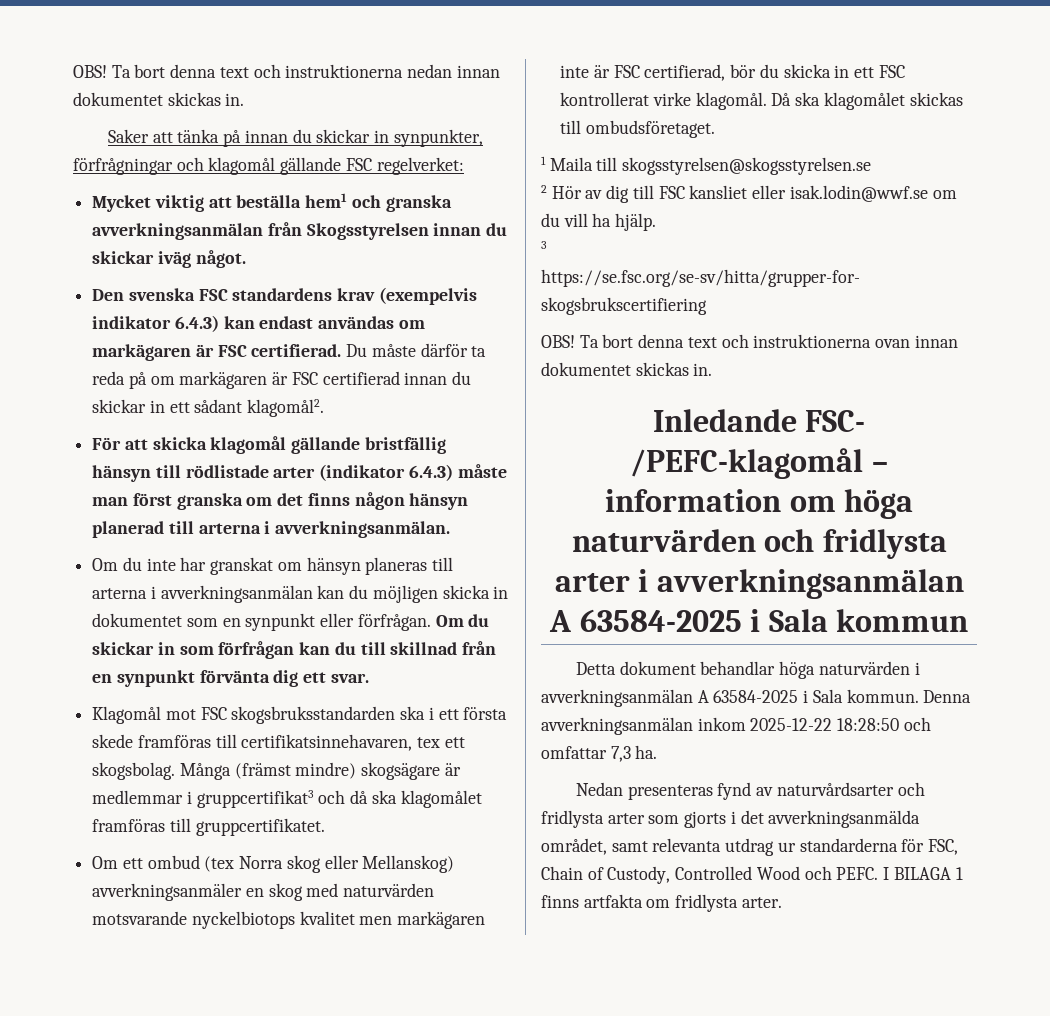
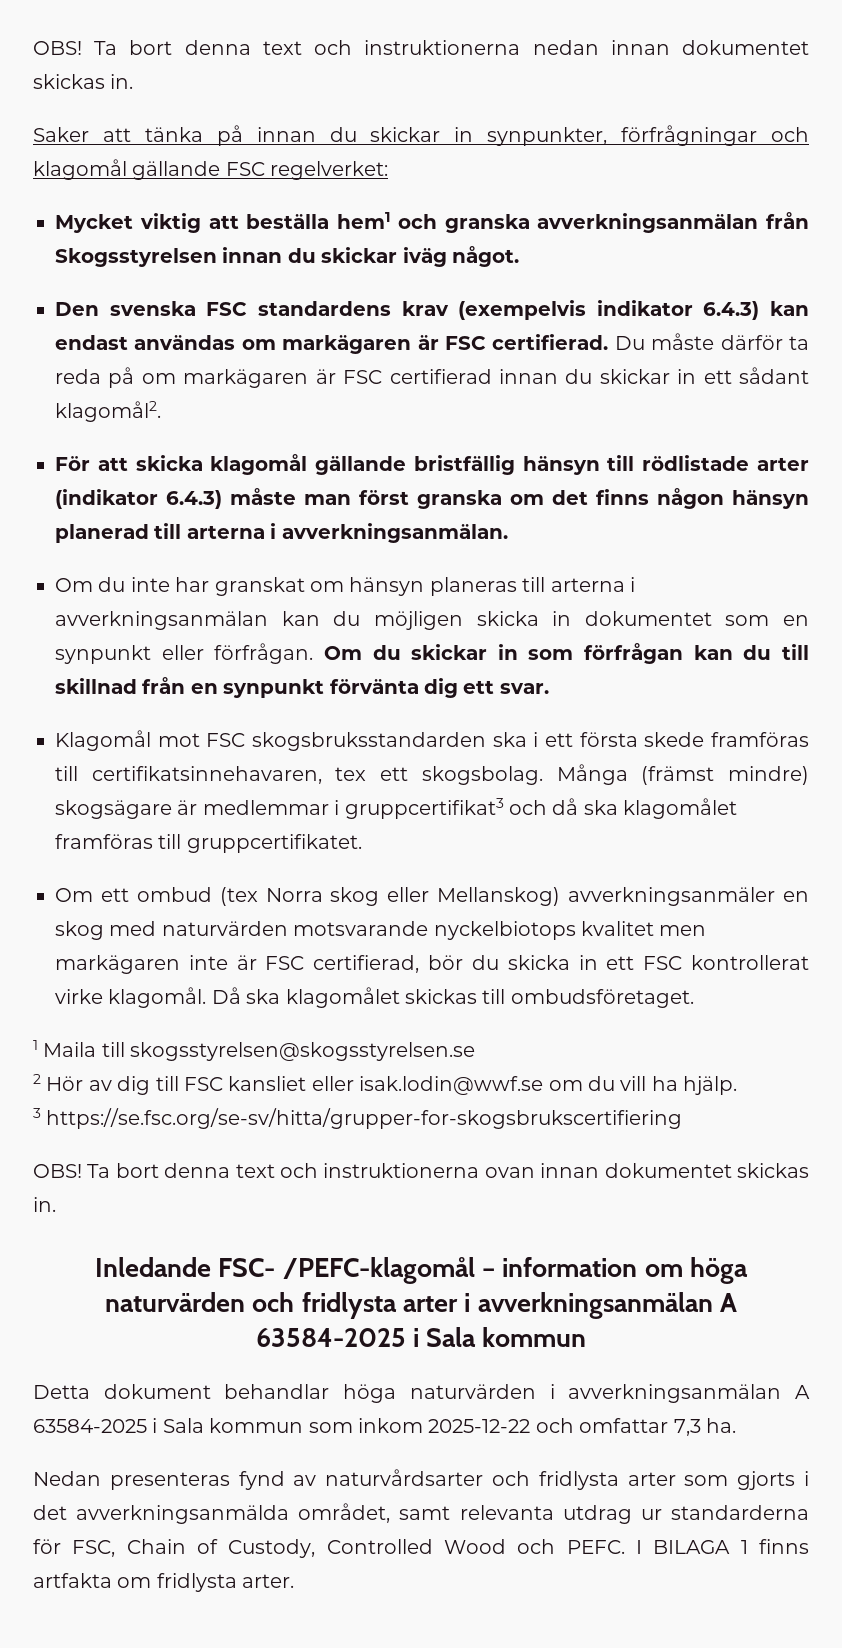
- Detta dokument behandlar höga naturvärden i avverkningsanmälan A 63584-2025 i Sala kommun. Denna avverkningsanmälan inkom 2025-12-22 18:28:50 och omfattar 7,3 ha.
+ Detta dokument behandlar höga naturvärden i avverkningsanmälan A 63584-2025 i Sala kommun som inkom 2025-12-22 och omfattar 7,3 ha.

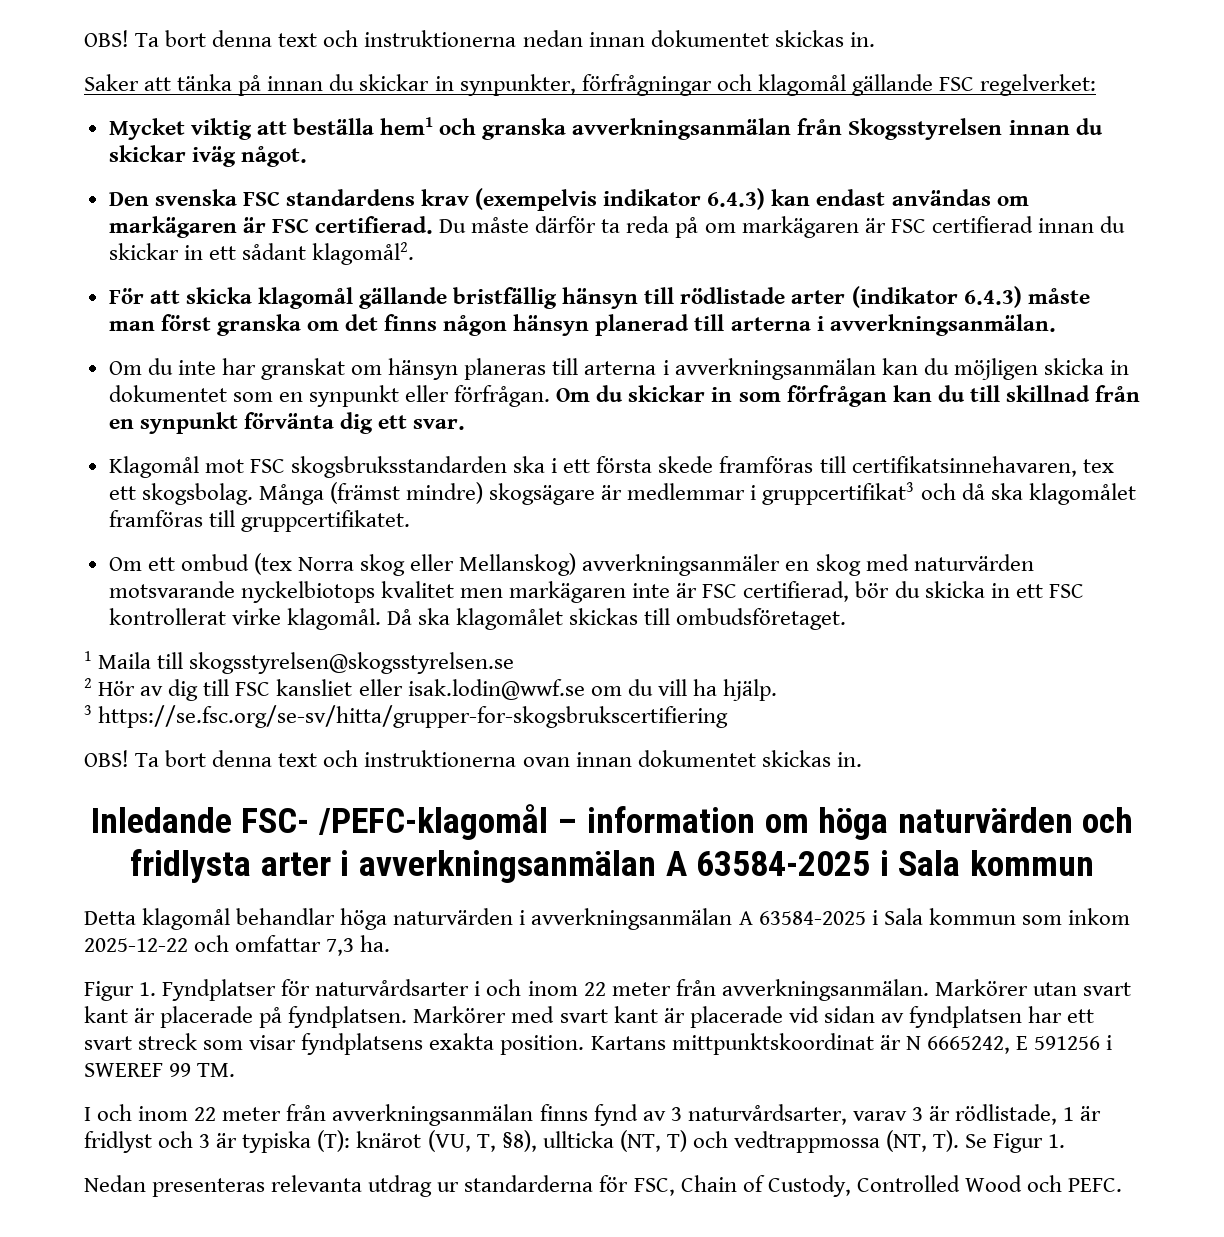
- Detta dokument behandlar höga naturvärden i avverkningsanmälan A 63584-2025 i Sala kommun som inkom 2025-12-22 och omfattar 7,3 ha.
+ Detta klagomål behandlar höga naturvärden i avverkningsanmälan A 63584-2025 i Sala kommun som inkom 2025-12-22 och omfattar 7,3 ha.
- Nedan presenteras fynd av naturvårdsarter och fridlysta arter som gjorts i det avverkningsanmälda området, samt relevanta utdrag ur standarderna för FSC, Chain of Custody, Controlled Wood och PEFC. I BILAGA 1 finns artfakta om fridlysta arter.
+ Figur 1. Fyndplatser för naturvårdsarter i och inom 22 meter från avverkningsanmälan. Markörer utan svart kant är placerade på fyndplatsen. Markörer med svart kant är placerade vid sidan av fyndplatsen har ett svart streck som visar fyndplatsens exakta position. Kartans mittpunktskoordinat är N 6665242, E 591256 i SWEREF 99 TM.
+ I och inom 22 meter från avverkningsanmälan finns fynd av 3 naturvårdsarter, varav 3 är rödlistade, 1 är fridlyst och 3 är typiska (T): knärot (VU, T, §8), ullticka (NT, T) och vedtrappmossa (NT, T). Se Figur 1.
+ Nedan presenteras relevanta utdrag ur standarderna för FSC, Chain of Custody, Controlled Wood och PEFC.

